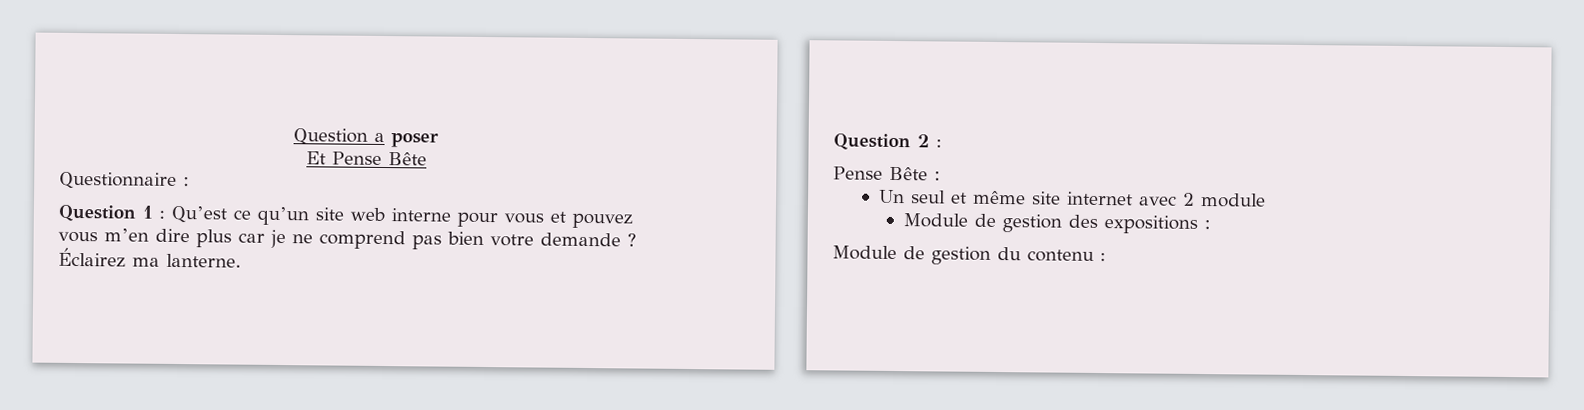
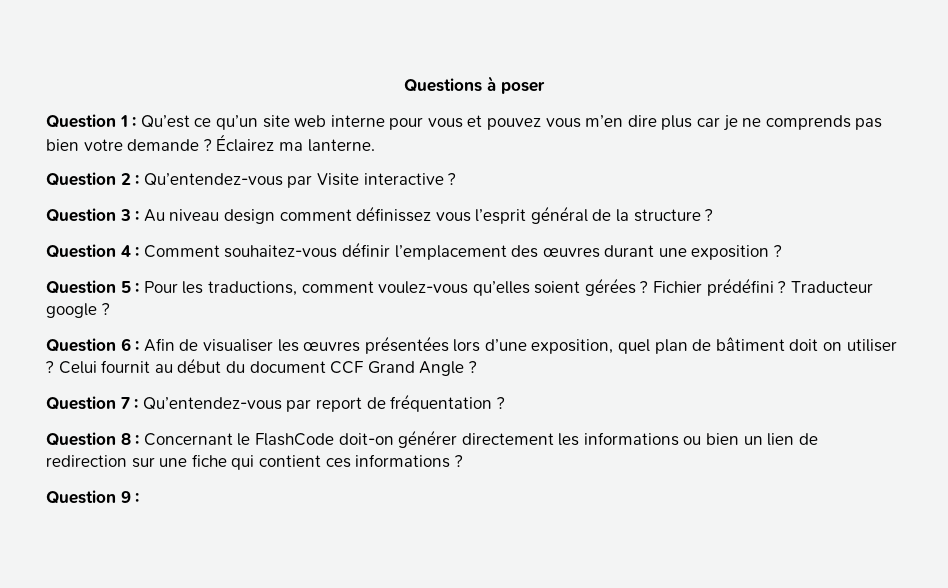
- Question a poser
+ Questions à poser
- Et Pense Bête
- Questionnaire :
- Question 1 : Qu’est ce qu’un site web interne pour vous et pouvez vous m’en dire plus car je ne comprend pas bien votre demande ?
+ Question 1 : Qu’est ce qu’un site web interne pour vous et pouvez vous m’en dire plus car je ne comprends pas bien votre demande ?
- Question 2 :
- Pense Bête :
- Un seul et même site internet avec 2 module
- Module de gestion des expositions :
- Module de gestion du contenu :
+ Question 2 : Qu’entendez-vous par Visite interactive ?
+ Question 3 : Au niveau design comment définissez vous l’esprit général de la structure ?
+ Question 4 : Comment souhaitez-vous définir l’emplacement des œuvres durant une exposition ?
+ Question 5 : Pour les traductions, comment voulez-vous qu’elles soient gérées ? Fichier prédéfini ? Traducteur google ?
+ Question 6 : Afin de visualiser les œuvres présentées lors d’une exposition, quel plan de bâtiment doit on utiliser ? Celui fournit au début du document CCF Grand Angle ?
+ Question 7 : Qu’entendez-vous par report de fréquentation ?
+ Question 8 : Concernant le FlashCode doit-on générer directement les informations ou bien un lien de redirection sur une fiche qui contient ces informations ?
+ Question 9 :

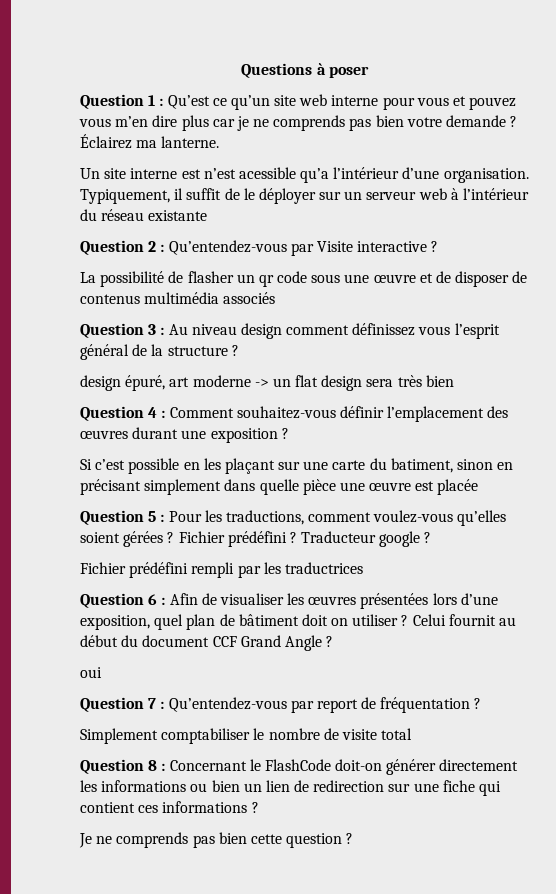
+ Un site interne est n’est acessible qu’a l’intérieur d’une organisation. Typiquement, il suffit de le déployer sur un serveur web à l’intérieur du réseau existante
+ La possibilité de flasher un qr code sous une œuvre et de disposer de contenus multimédia associés
+ design épuré, art moderne -> un flat design sera très bien
+ Si c’est possible en les plaçant sur une carte du batiment, sinon en précisant simplement dans quelle pièce une œuvre est placée
+ Fichier prédéfini rempli par les traductrices
+ oui
+ Simplement comptabiliser le nombre de visite total
- Question 9 :
+ Je ne comprends pas bien cette question ?

